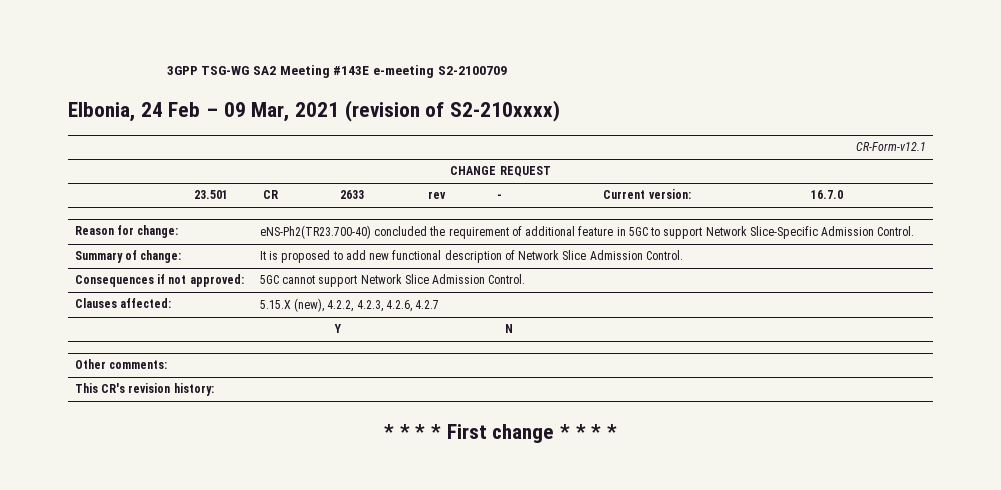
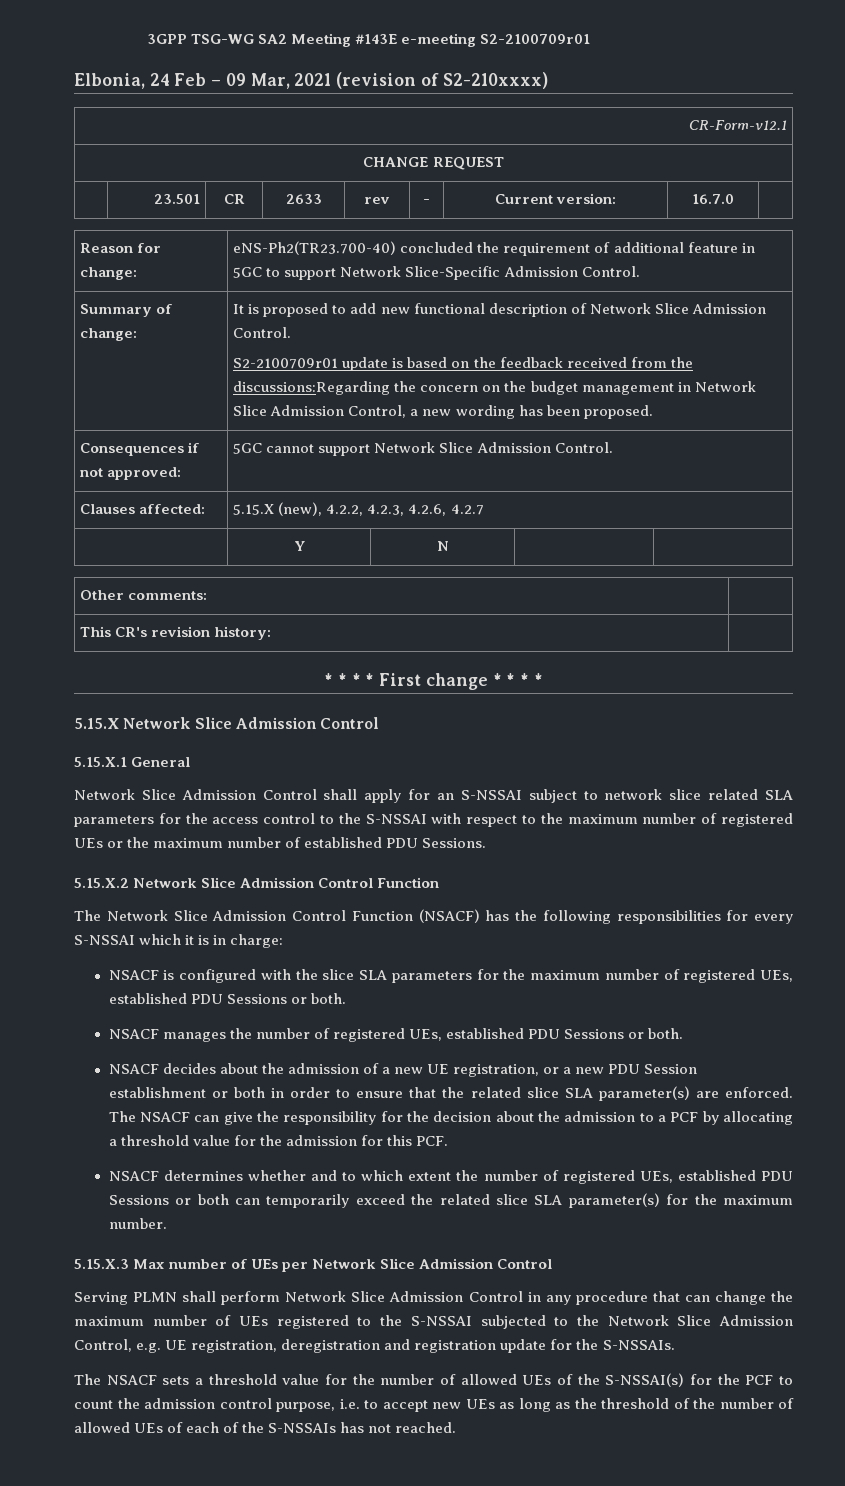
- 3GPP TSG-WG SA2 Meeting #143E e-meeting S2-2100709
+ 3GPP TSG-WG SA2 Meeting #143E e-meeting S2-2100709r01
+ S2-2100709r01 update is based on the feedback received from the discussions:Regarding the concern on the budget management in Network Slice Admission Control, a new wording has been proposed.
+ 5.15.X Network Slice Admission Control
+ 5.15.X.1 General
+ Network Slice Admission Control shall apply for an S-NSSAI subject to network slice related SLA parameters for the access control to the S-NSSAI with respect to the maximum number of registered UEs or the maximum number of established PDU Sessions.
+ 5.15.X.2 Network Slice Admission Control Function
+ The Network Slice Admission Control Function (NSACF) has the following responsibilities for every S-NSSAI which it is in charge:
+ NSACF is configured with the slice SLA parameters for the maximum number of registered UEs, established PDU Sessions or both.
+ NSACF manages the number of registered UEs, established PDU Sessions or both.
+ NSACF decides about the admission of a new UE registration, or a new PDU Session establishment or both in order to ensure that the related slice SLA parameter(s) are enforced. The NSACF can give the responsibility for the decision about the admission to a PCF by allocating a threshold value for the admission for this PCF.
+ NSACF determines whether and to which extent the number of registered UEs, established PDU Sessions or both can temporarily exceed the related slice SLA parameter(s) for the maximum number.
+ 5.15.X.3 Max number of UEs per Network Slice Admission Control
+ Serving PLMN shall perform Network Slice Admission Control in any procedure that can change the maximum number of UEs registered to the S-NSSAI subjected to the Network Slice Admission Control, e.g. UE registration, deregistration and registration update for the S-NSSAIs.
+ The NSACF sets a threshold value for the number of allowed UEs of the S-NSSAI(s) for the PCF to count the admission control purpose, i.e. to accept new UEs as long as the threshold of the number of allowed UEs of each of the S-NSSAIs has not reached.

